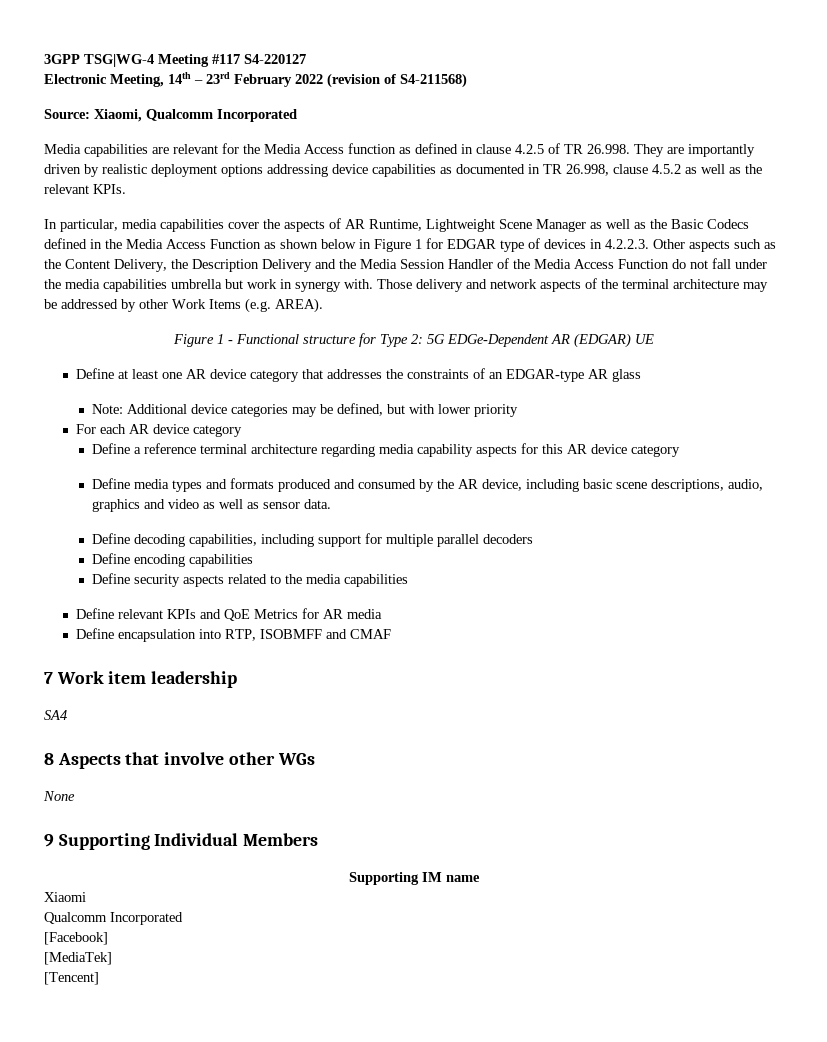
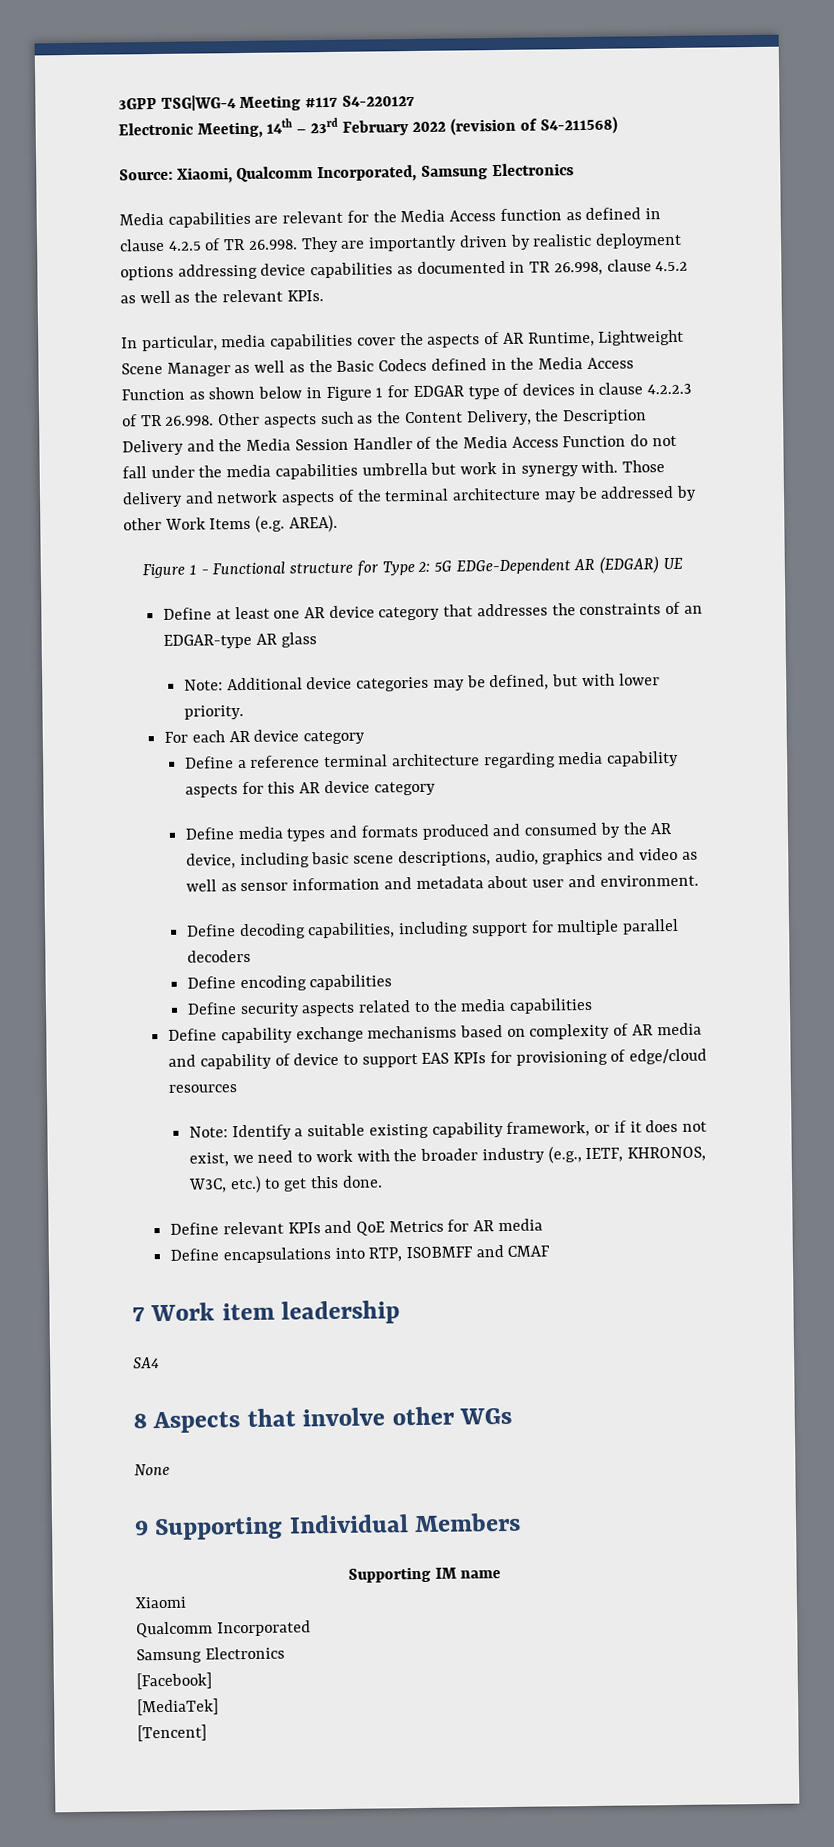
- Source: Xiaomi, Qualcomm Incorporated
+ Source: Xiaomi, Qualcomm Incorporated, Samsung Electronics
- In particular, media capabilities cover the aspects of AR Runtime, Lightweight Scene Manager as well as the Basic Codecs defined in the Media Access Function as shown below in Figure 1 for EDGAR type of devices in 4.2.2.3. Other aspects such as the Content Delivery, the Description Delivery and the Media Session Handler of the Media Access Function do not fall under the media capabilities umbrella but work in synergy with.
+ In particular, media capabilities cover the aspects of AR Runtime, Lightweight Scene Manager as well as the Basic Codecs defined in the Media Access Function as shown below in Figure 1 for EDGAR type of devices in clause 4.2.2.3 of TR 26.998. Other aspects such as the Content Delivery, the Description Delivery and the Media Session Handler of the Media Access Function do not fall under the media capabilities umbrella but work in synergy with.
- Note: Additional device categories may be defined, but with lower priority
+ Note: Additional device categories may be defined, but with lower priority.
- Define media types and formats produced and consumed by the AR device, including basic scene descriptions, audio, graphics and video as well as sensor data.
+ Define media types and formats produced and consumed by the AR device, including basic scene descriptions, audio, graphics and video as well as sensor information and metadata about user and environment.
+ Define capability exchange mechanisms based on complexity of AR media and capability of device to support EAS KPIs for provisioning of edge/cloud resources
+ Note: Identify a suitable existing capability framework, or if it does not exist, we need to work with the broader industry (e.g., IETF, KHRONOS, W3C, etc.) to get this done.
- Define encapsulation into RTP, ISOBMFF and CMAF
+ Define encapsulations into RTP, ISOBMFF and CMAF
  Xiaomi
  Qualcomm Incorporated
+ Samsung Electronics

